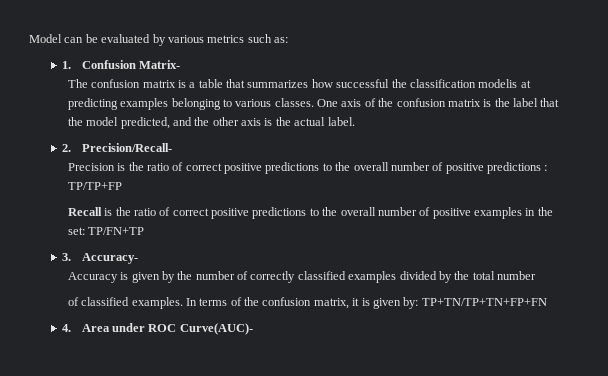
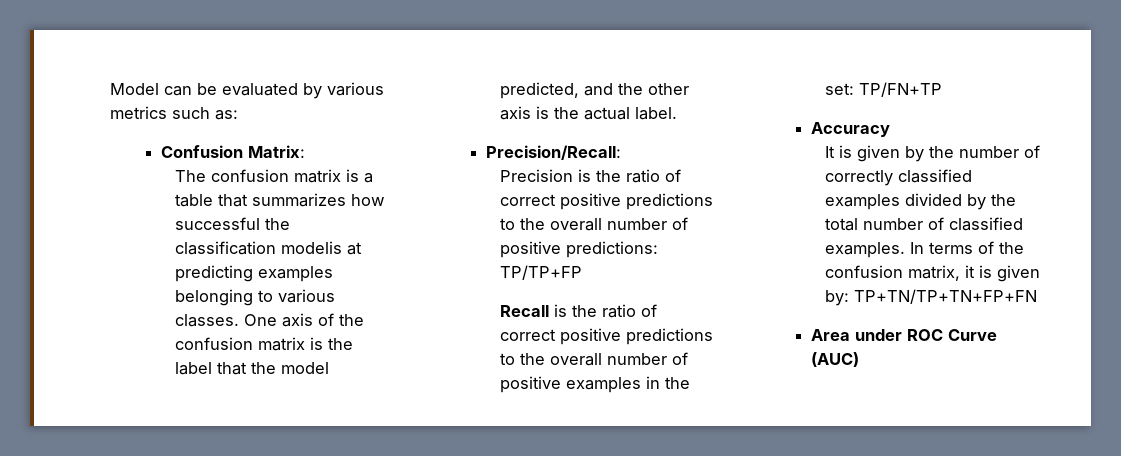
- 1. Confusion Matrix-
+ Confusion Matrix:
- 2. Precision/Recall-
+ Precision/Recall:
- Precision is the ratio of correct positive predictions to the overall number of positive predictions : TP/TP+FP
+ Precision is the ratio of correct positive predictions to the overall number of positive predictions: TP/TP+FP
- 3. Accuracy-
- Accuracy is given by the number of correctly classified examples divided by the total number
- of classified examples.
+ Accuracy
+ It is given by the number of correctly classified examples divided by the total number of classified examples.
- 4. Area under ROC Curve(AUC)-
+ Area under ROC Curve (AUC)

